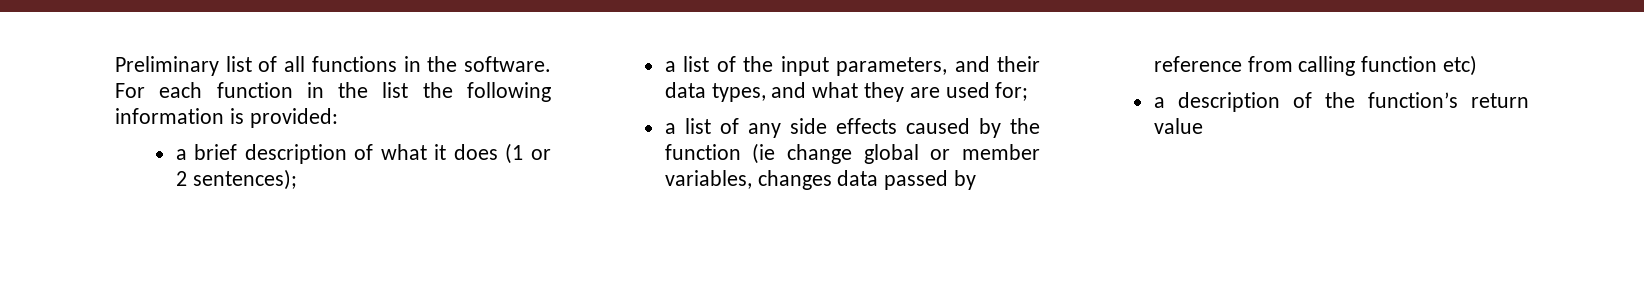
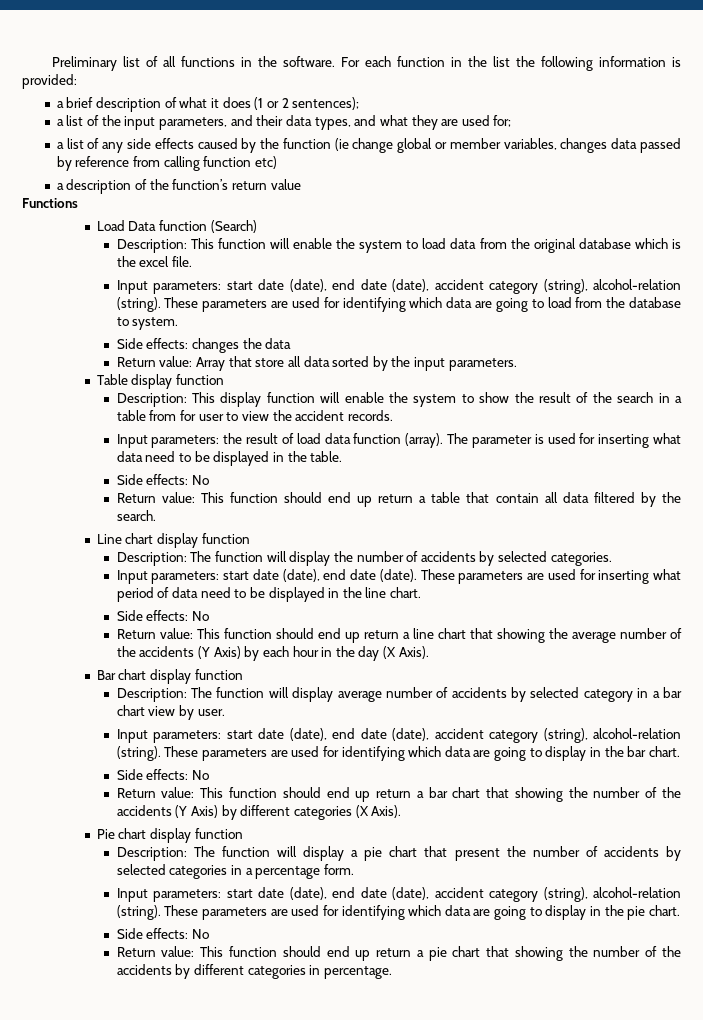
+ Functions
+ Load Data function (Search)
+ Description: This function will enable the system to load data from the original database which is the excel file.
+ Input parameters: start date (date), end date (date), accident category (string), alcohol-relation (string). These parameters are used for identifying which data are going to load from the database to system.
+ Side effects: changes the data
+ Return value: Array that store all data sorted by the input parameters.
+ Table display function
+ Description: This display function will enable the system to show the result of the search in a table from for user to view the accident records.
+ Input parameters: the result of load data function (array). The parameter is used for inserting what data need to be displayed in the table.
+ Side effects: No
+ Return value: This function should end up return a table that contain all data filtered by the search.
+ Line chart display function
+ Description: The function will display the number of accidents by selected categories.
+ Input parameters: start date (date), end date (date). These parameters are used for inserting what period of data need to be displayed in the line chart.
+ Side effects: No
+ Return value: This function should end up return a line chart that showing the average number of the accidents (Y Axis) by each hour in the day (X Axis).
+ Bar chart display function
+ Description: The function will display average number of accidents by selected category in a bar chart view by user.
+ Input parameters: start date (date), end date (date), accident category (string), alcohol-relation (string). These parameters are used for identifying which data are going to display in the bar chart.
+ Side effects: No
+ Return value: This function should end up return a bar chart that showing the number of the accidents (Y Axis) by different categories (X Axis).
+ Pie chart display function
+ Description: The function will display a pie chart that present the number of accidents by selected categories in a percentage form.
+ Input parameters: start date (date), end date (date), accident category (string), alcohol-relation (string). These parameters are used for identifying which data are going to display in the pie chart.
+ Side effects: No
+ Return value: This function should end up return a pie chart that showing the number of the accidents by different categories in percentage.

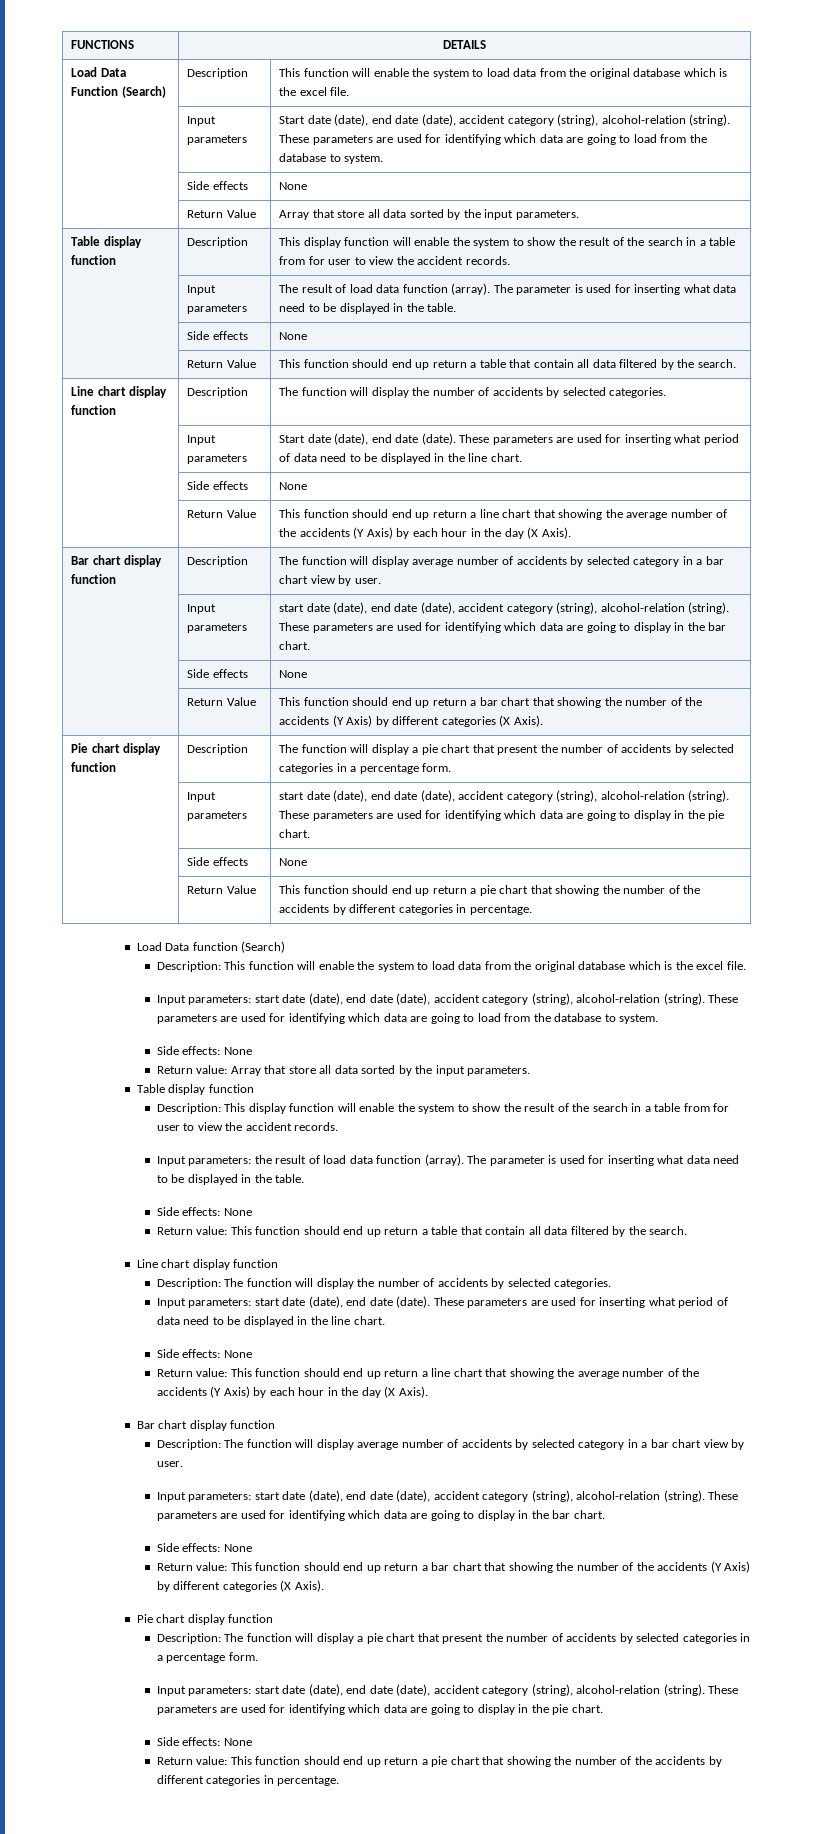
- Preliminary list of all functions in the software. For each function in the list the following information is provided:
- a brief description of what it does (1 or 2 sentences);
- a list of the input parameters, and their data types, and what they are used for;
- a list of any side effects caused by the function (ie change global or member variables, changes data passed by reference from calling function etc)
- a description of the function’s return value
- Functions
+ FUNCTIONS | DETAILS
+ Load Data Function (Search) | Description | This function will enable the system to load data from the original database which is the excel file.
+ | Input parameters | Start date (date), end date (date), accident category (string), alcohol-relation (string). These parameters are used for identifying which data are going to load from the database to system.
+ | Side effects | None
+ | Return Value | Array that store all data sorted by the input parameters.
+ Table display function | Description | This display function will enable the system to show the result of the search in a table from for user to view the accident records.
+ | Input parameters | The result of load data function (array). The parameter is used for inserting what data need to be displayed in the table.
+ | Side effects | None
+ | Return Value | This function should end up return a table that contain all data filtered by the search.
+ Line chart display function | Description | The function will display the number of accidents by selected categories.
+ | Input parameters | Start date (date), end date (date). These parameters are used for inserting what period of data need to be displayed in the line chart.
+ | Side effects | None
+ | Return Value | This function should end up return a line chart that showing the average number of the accidents (Y Axis) by each hour in the day (X Axis).
+ Bar chart display function | Description | The function will display average number of accidents by selected category in a bar chart view by user.
+ | Input parameters | start date (date), end date (date), accident category (string), alcohol-relation (string). These parameters are used for identifying which data are going to display in the bar chart.
+ | Side effects | None
+ | Return Value | This function should end up return a bar chart that showing the number of the accidents (Y Axis) by different categories (X Axis).
+ Pie chart display function | Description | The function will display a pie chart that present the number of accidents by selected categories in a percentage form.
+ | Input parameters | start date (date), end date (date), accident category (string), alcohol-relation (string). These parameters are used for identifying which data are going to display in the pie chart.
+ | Side effects | None
+ | Return Value | This function should end up return a pie chart that showing the number of the accidents by different categories in percentage.
  Input parameters: start date (date), end date (date), accident category (string), alcohol-relation (string). These parameters are used for identifying which data are going to load from the database to system.
- Side effects: changes the data
+ Side effects: None
  Input parameters: the result of load data function (array). The parameter is used for inserting what data need to be displayed in the table.
- Side effects: No
+ Side effects: None
  Input parameters: start date (date), end date (date). These parameters are used for inserting what period of data need to be displayed in the line chart.
- Side effects: No
+ Side effects: None
  Input parameters: start date (date), end date (date), accident category (string), alcohol-relation (string). These parameters are used for identifying which data are going to display in the bar chart.
- Side effects: No
+ Side effects: None
  Input parameters: start date (date), end date (date), accident category (string), alcohol-relation (string). These parameters are used for identifying which data are going to display in the pie chart.
- Side effects: No
+ Side effects: None

